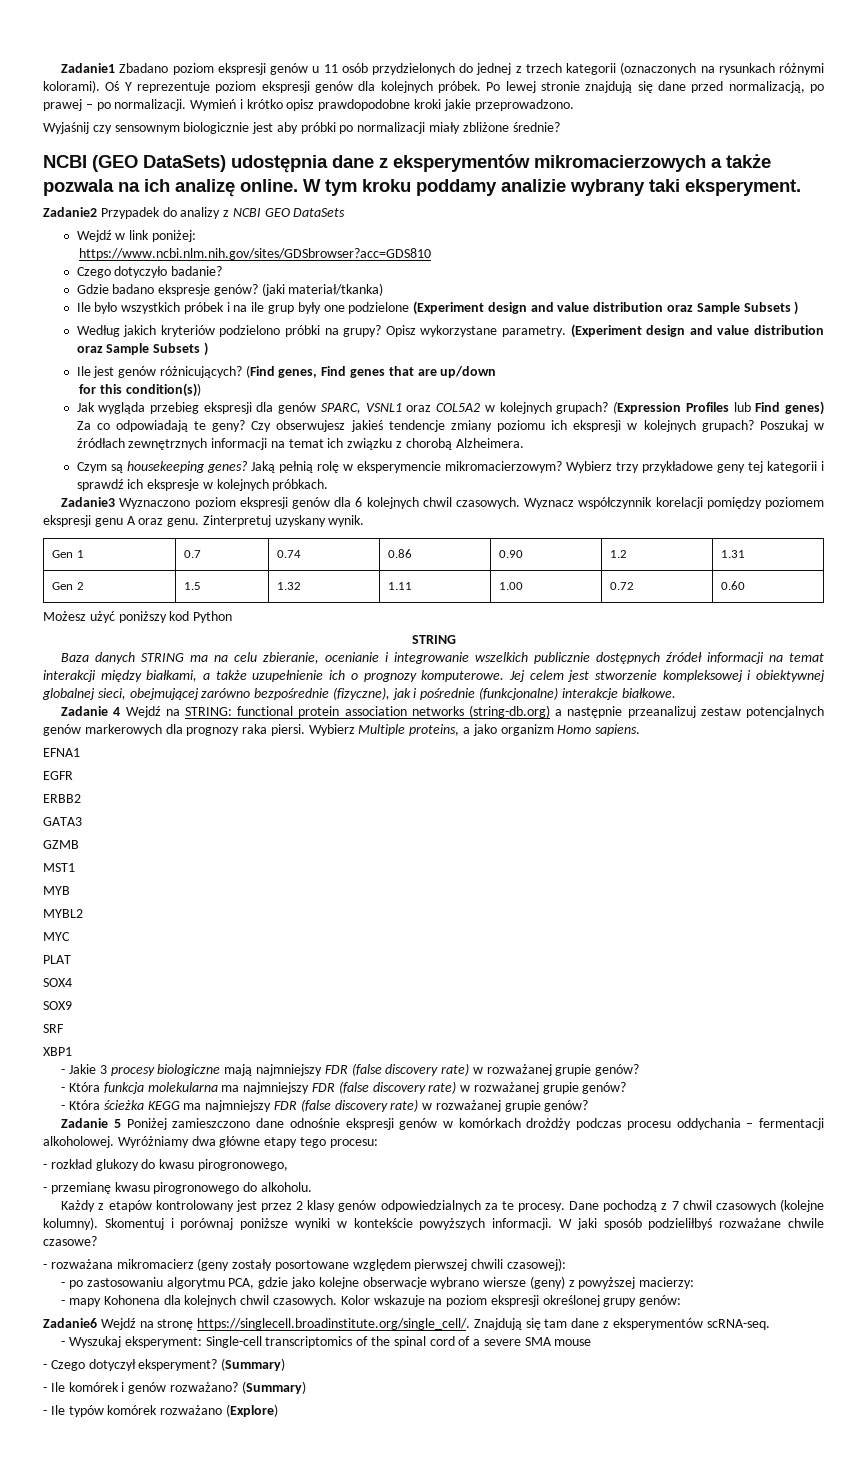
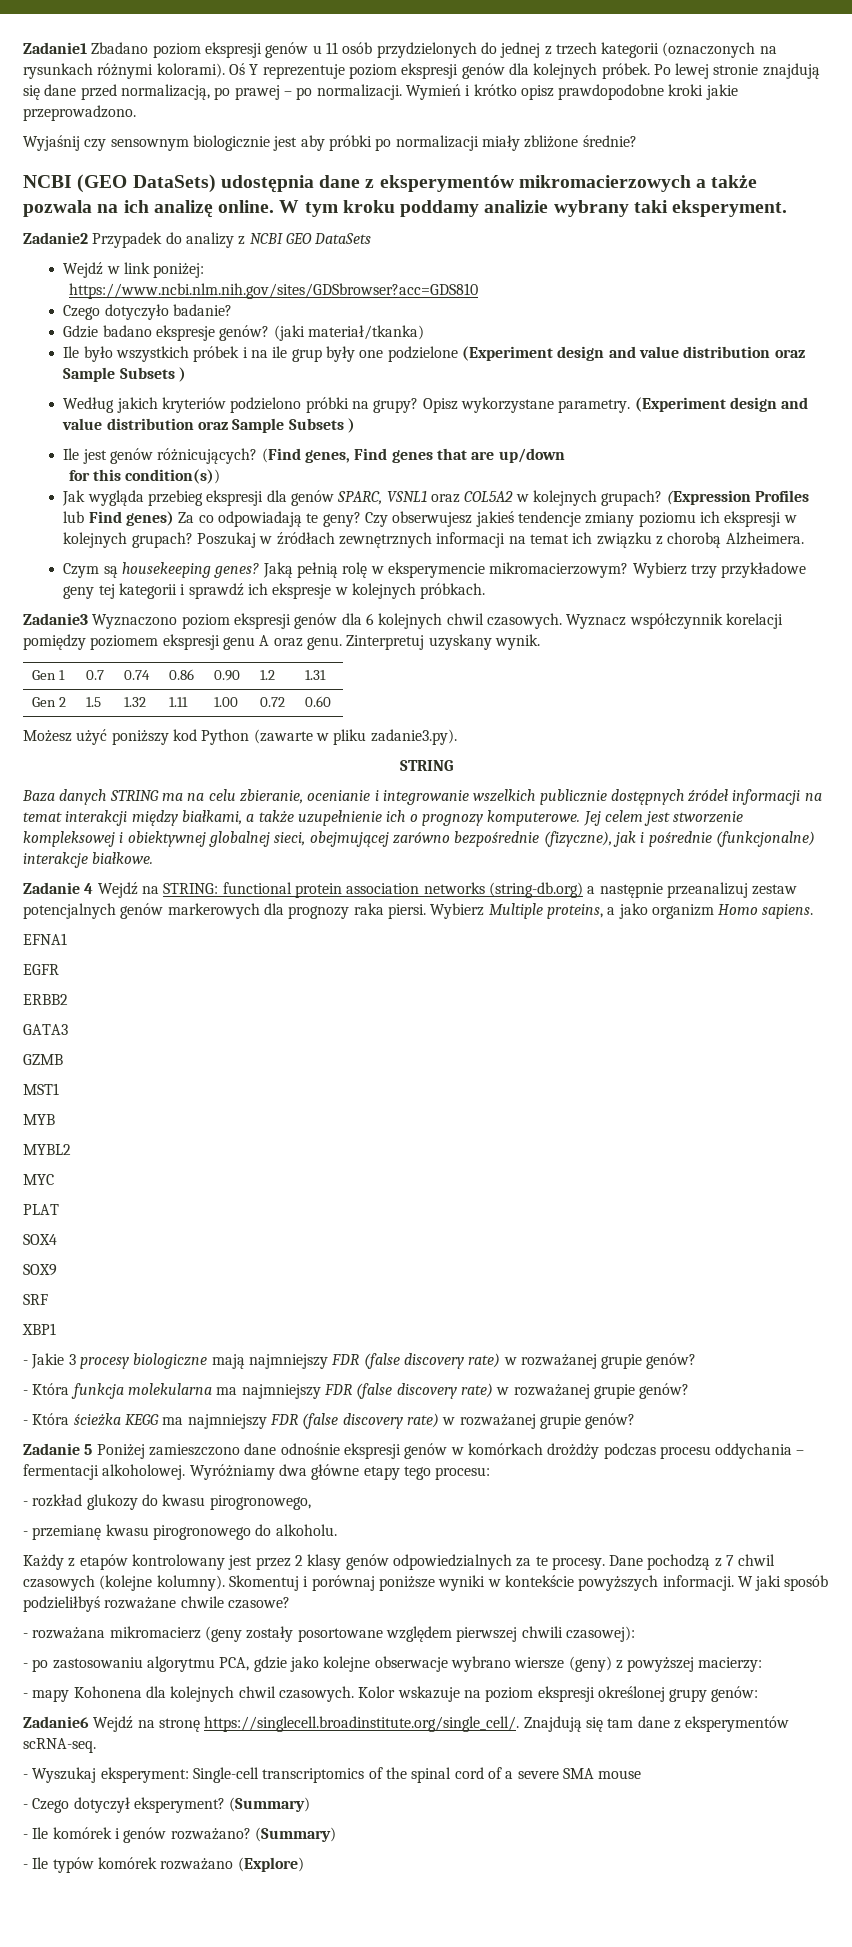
- Możesz użyć poniższy kod Python
+ Możesz użyć poniższy kod Python (zawarte w pliku zadanie3.py).

